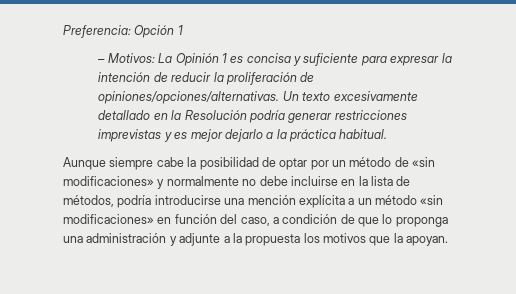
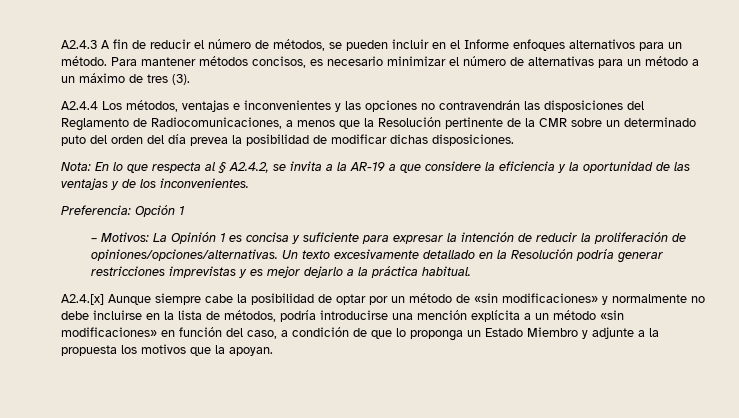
+ A2.4.3 A fin de reducir el número de métodos, se pueden incluir en el Informe enfoques alternativos para un método. Para mantener métodos concisos, es necesario minimizar el número de alternativas para un método a un máximo de tres (3).
+ A2.4.4 Los métodos, ventajas e inconvenientes y las opciones no contravendrán las disposiciones del Reglamento de Radiocomunicaciones, a menos que la Resolución pertinente de la CMR sobre un determinado puto del orden del día prevea la posibilidad de modificar dichas disposiciones.
+ Nota: En lo que respecta al § A2.4.2, se invita a la AR-19 a que considere la eficiencia y la oportunidad de las ventajas y de los inconvenientes.
- Aunque siempre cabe la posibilidad de optar por un método de «sin modificaciones» y normalmente no debe incluirse en la lista de métodos, podría introducirse una mención explícita a un método «sin modificaciones» en función del caso, a condición de que lo proponga una administración y adjunte a la propuesta los motivos que la apoyan.
+ A2.4.[x] Aunque siempre cabe la posibilidad de optar por un método de «sin modificaciones» y normalmente no debe incluirse en la lista de métodos, podría introducirse una mención explícita a un método «sin modificaciones» en función del caso, a condición de que lo proponga un Estado Miembro y adjunte a la propuesta los motivos que la apoyan.

